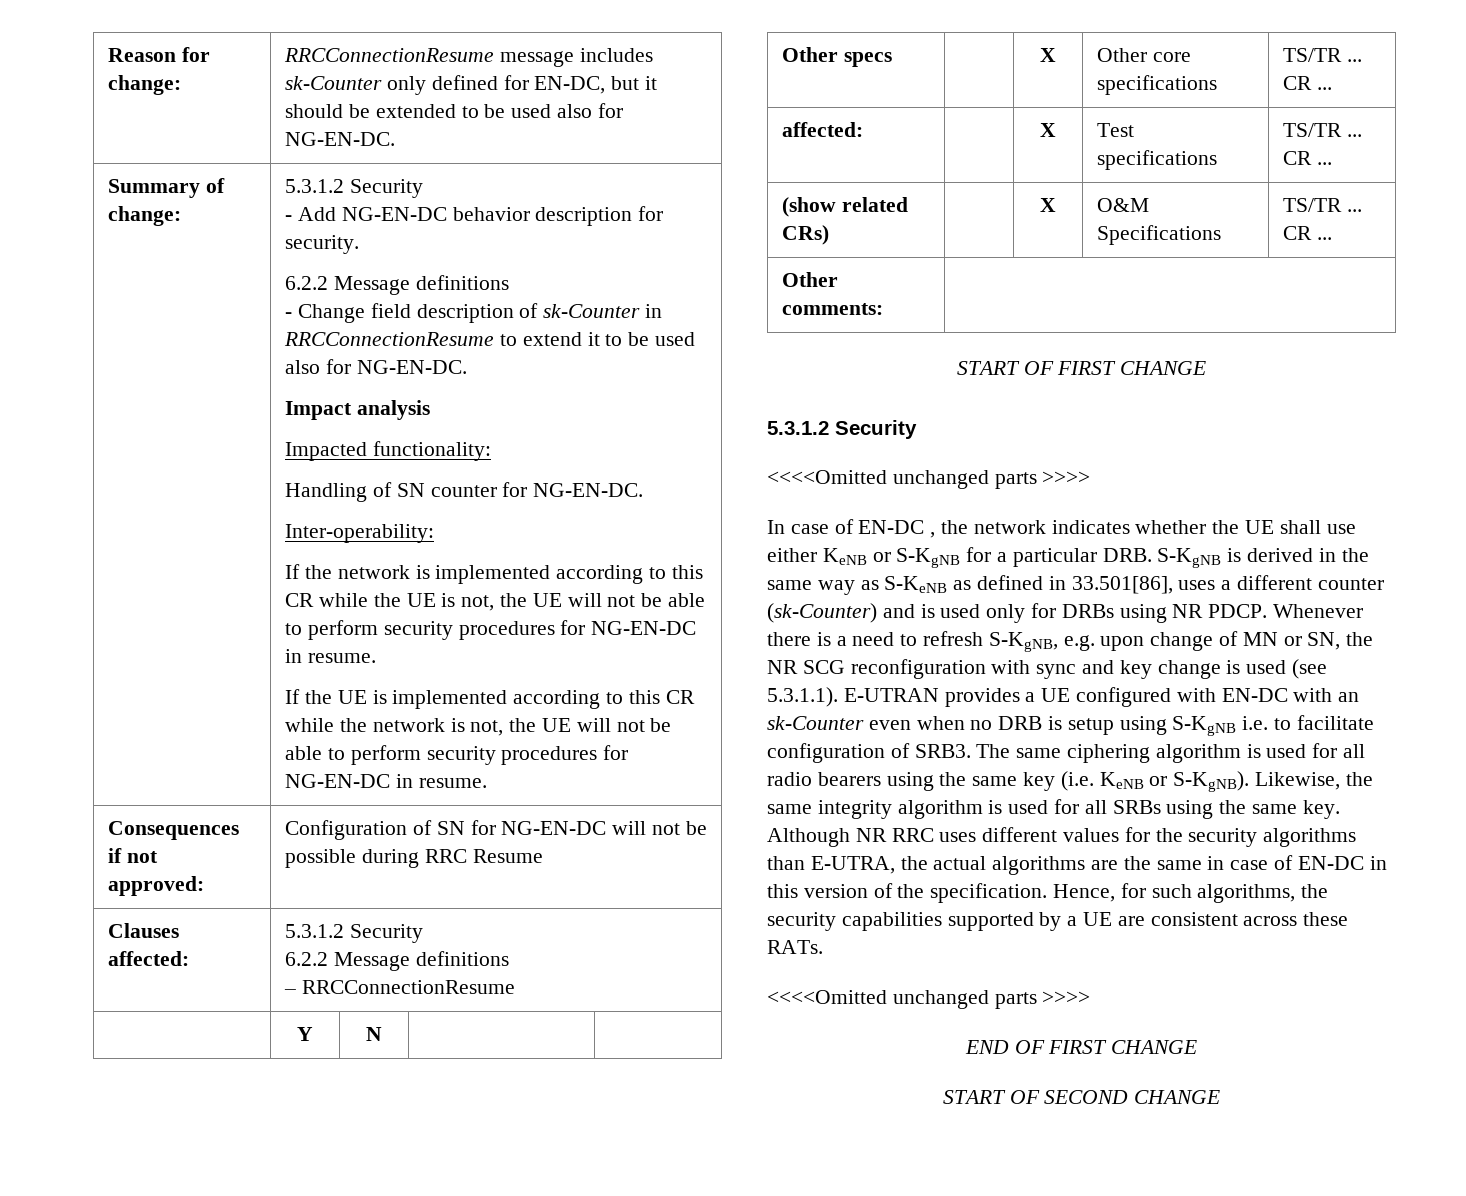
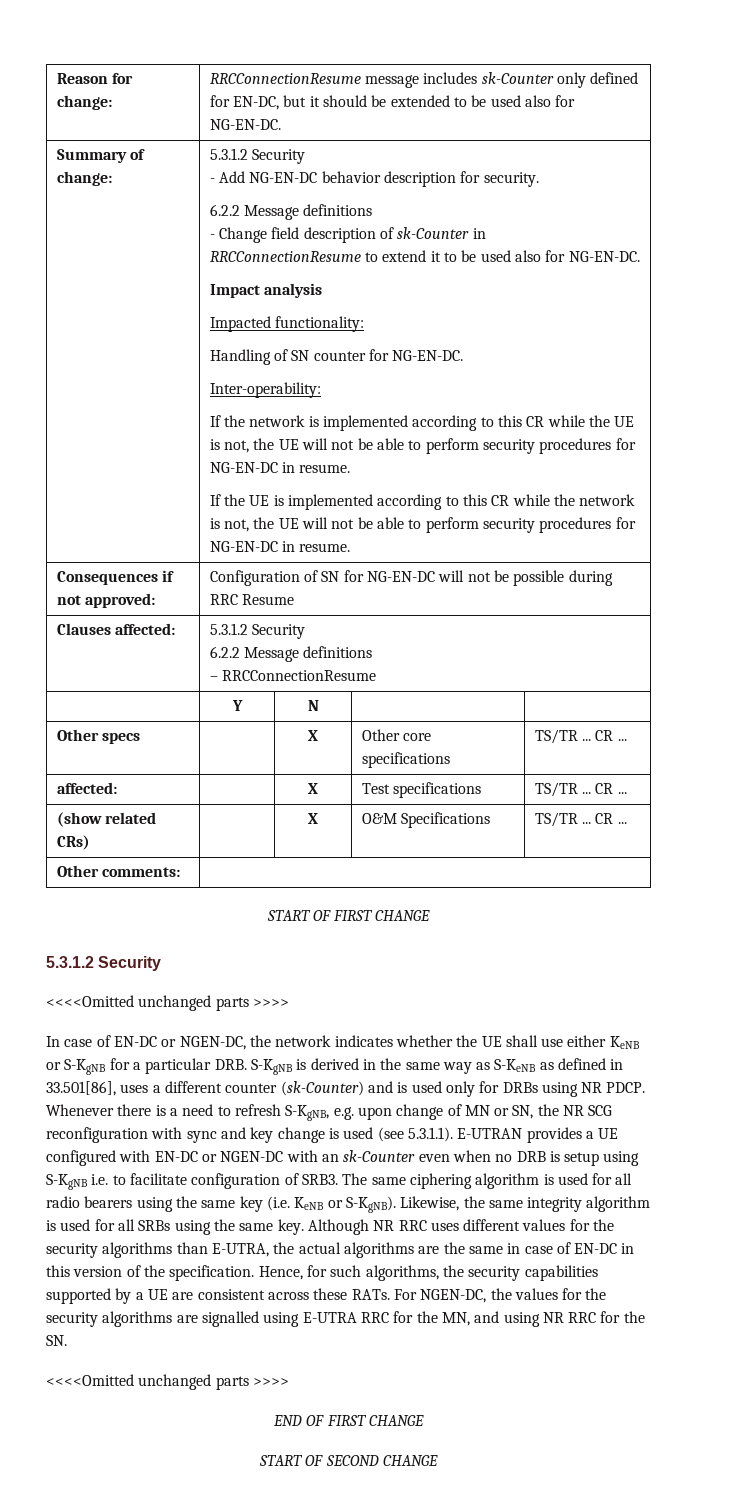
- In case of EN-DC , the network indicates whether the UE shall use either KeNB or S-KgNB for a particular DRB. S-KgNB is derived in the same way as S-KeNB as defined in 33.501[86], uses a different counter (sk-Counter) and is used only for DRBs using NR PDCP.
+ In case of EN-DC or NGEN-DC, the network indicates whether the UE shall use either KeNB or S-KgNB for a particular DRB. S-KgNB is derived in the same way as S-KeNB as defined in 33.501[86], uses a different counter (sk-Counter) and is used only for DRBs using NR PDCP.
- Whenever there is a need to refresh S-KgNB, e.g. upon change of MN or SN, the NR SCG reconfiguration with sync and key change is used (see 5.3.1.1). E-UTRAN provides a UE configured with EN-DC with an sk-Counter even when no DRB is setup using S-KgNB i.e. to facilitate configuration of SRB3.
+ Whenever there is a need to refresh S-KgNB, e.g. upon change of MN or SN, the NR SCG reconfiguration with sync and key change is used (see 5.3.1.1). E-UTRAN provides a UE configured with EN-DC or NGEN-DC with an sk-Counter even when no DRB is setup using S-KgNB i.e. to facilitate configuration of SRB3.
+ For NGEN-DC, the values for the security algorithms are signalled using E-UTRA RRC for the MN, and using NR RRC for the SN.

